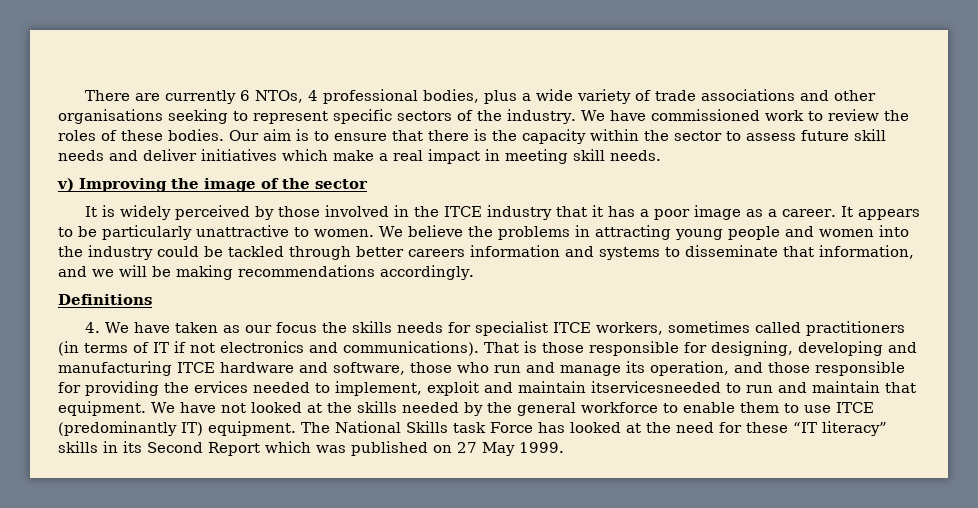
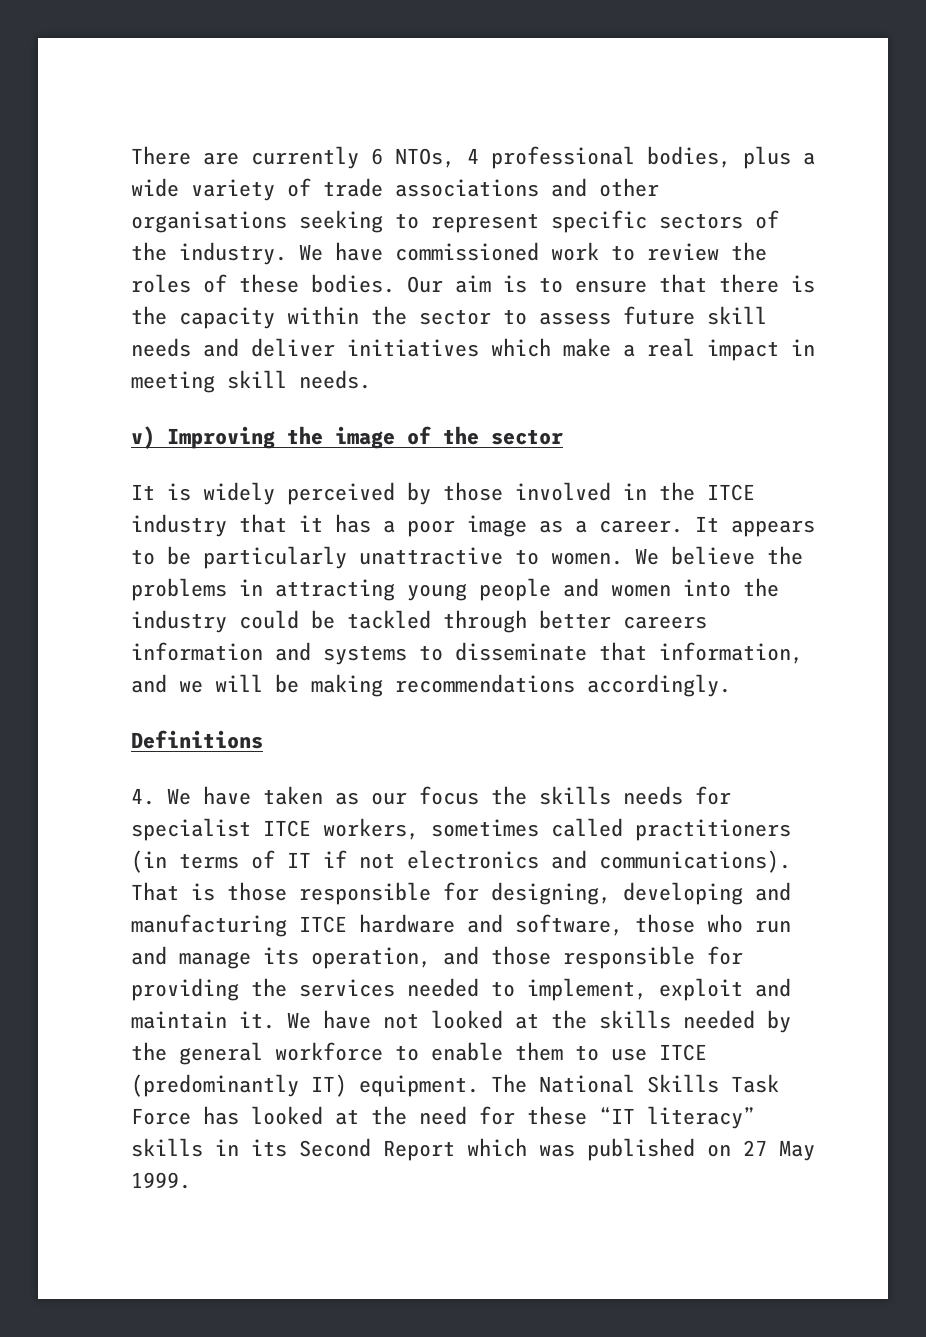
- That is those responsible for designing, developing and manufacturing ITCE hardware and software, those who run and manage its operation, and those responsible for providing the ervices needed to implement, exploit and maintain itservicesneeded to run and maintain that equipment.
+ That is those responsible for designing, developing and manufacturing ITCE hardware and software, those who run and manage its operation, and those responsible for providing the services needed to implement, exploit and maintain it.
- The National Skills task Force has looked at the need for these “IT literacy” skills in its Second Report which was published on 27 May 1999.
+ The National Skills Task Force has looked at the need for these “IT literacy” skills in its Second Report which was published on 27 May 1999.

